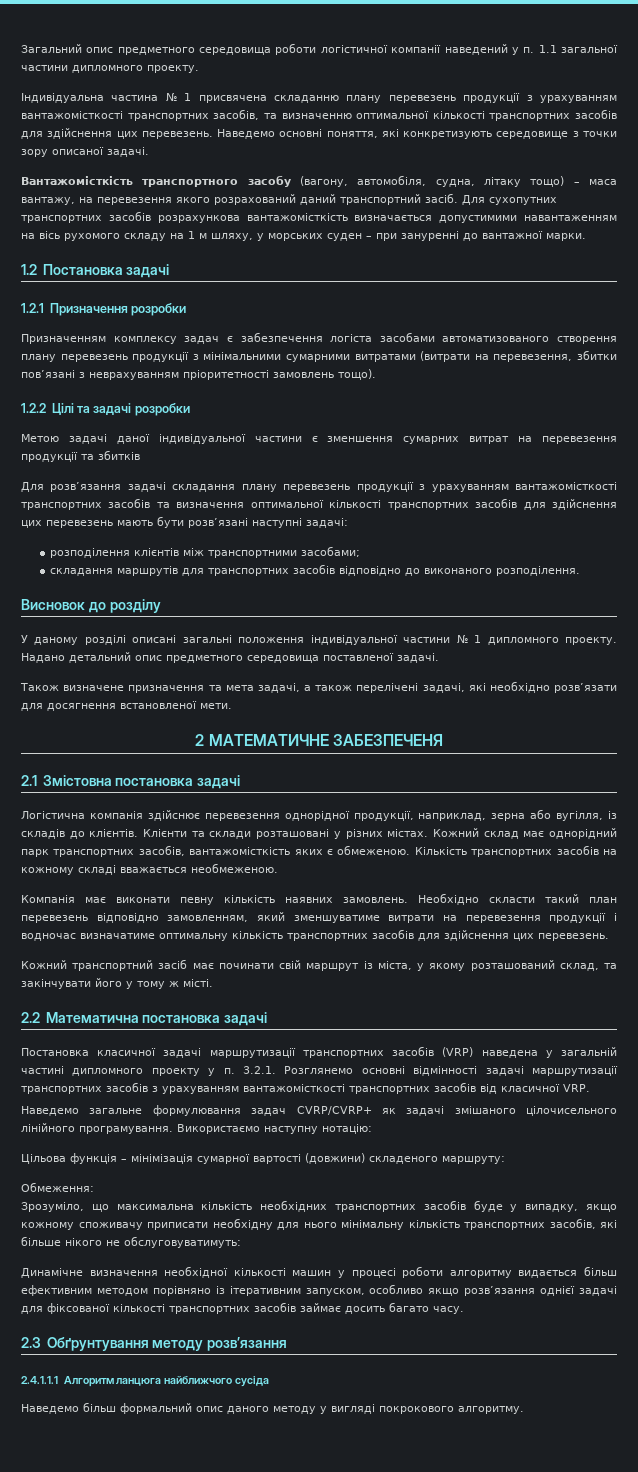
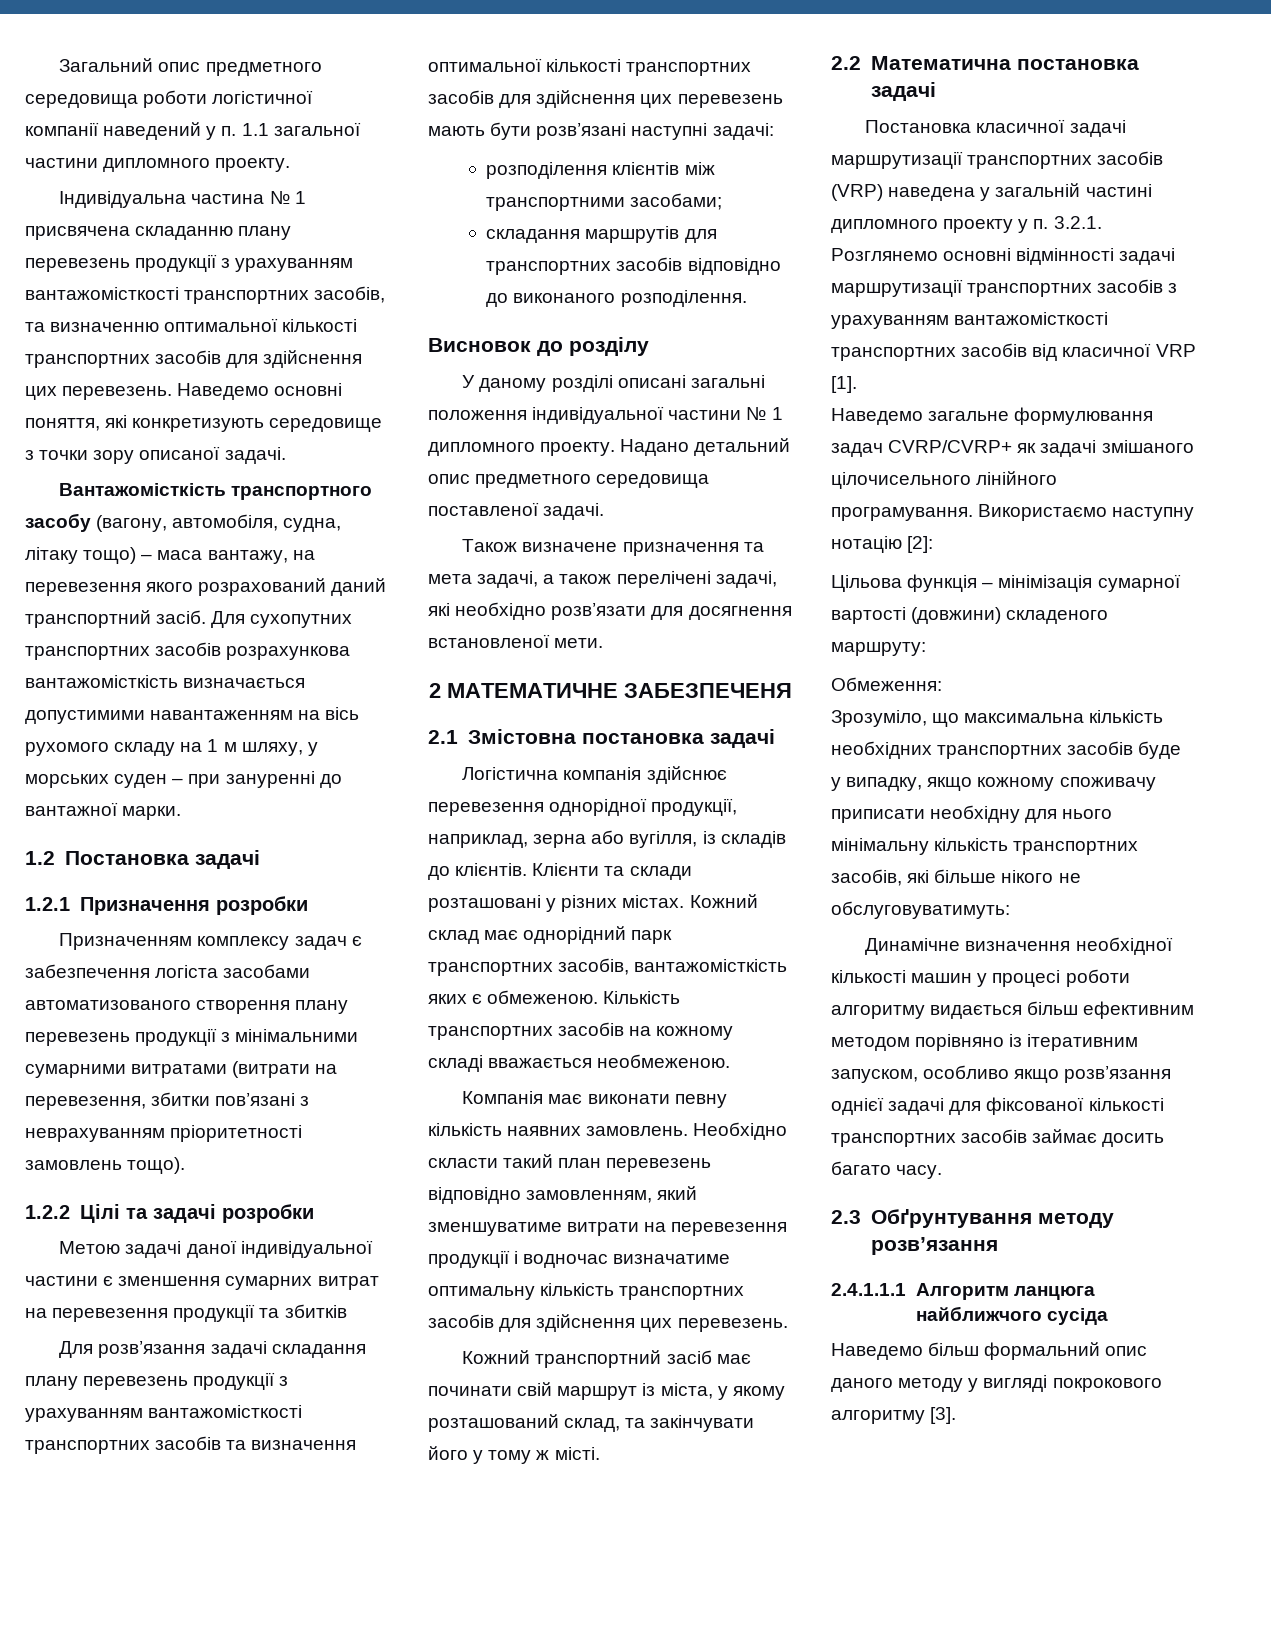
- Постановка класичної задачі маршрутизації транспортних засобів (VRP) наведена у загальній частині дипломного проекту у п. 3.2.1. Розглянемо основні відмінності задачі маршрутизації транспортних засобів з урахуванням вантажомісткості транспортних засобів від класичної VRP.
+ Постановка класичної задачі маршрутизації транспортних засобів (VRP) наведена у загальній частині дипломного проекту у п. 3.2.1. Розглянемо основні відмінності задачі маршрутизації транспортних засобів з урахуванням вантажомісткості транспортних засобів від класичної VRP [1].
- Використаємо наступну нотацію:
+ Використаємо наступну нотацію [2]:
- Наведемо більш формальний опис даного методу у вигляді покрокового алгоритму.
+ Наведемо більш формальний опис даного методу у вигляді покрокового алгоритму [3].

